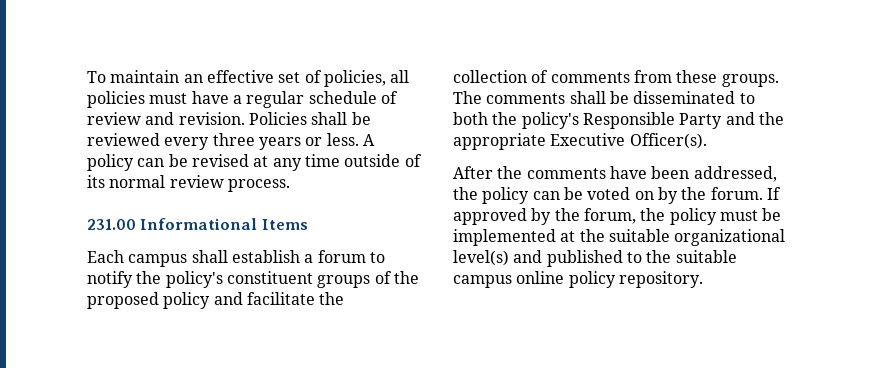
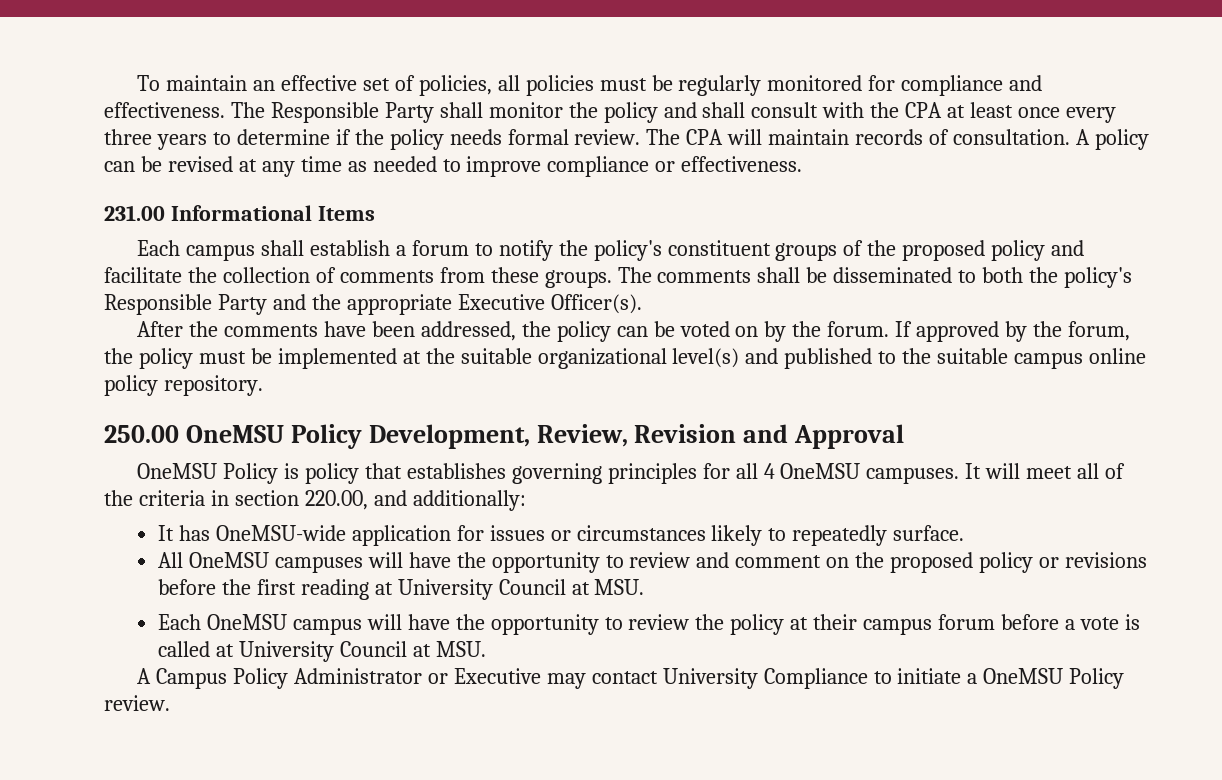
- To maintain an effective set of policies, all policies must have a regular schedule of review and revision. Policies shall be reviewed every three years or less.
+ To maintain an effective set of policies, all policies must be regularly monitored for compliance and effectiveness. The Responsible Party shall monitor the policy and shall consult with the CPA at least once every three years to determine if the policy needs formal review. The CPA will maintain records of consultation.
- A policy can be revised at any time outside of its normal review process.
+ A policy can be revised at any time as needed to improve compliance or effectiveness.
+ 250.00 OneMSU Policy Development, Review, Revision and Approval
+ OneMSU Policy is policy that establishes governing principles for all 4 OneMSU campuses. It will meet all of the criteria in section 220.00, and additionally:
+ It has OneMSU-wide application for issues or circumstances likely to repeatedly surface.
+ All OneMSU campuses will have the opportunity to review and comment on the proposed policy or revisions before the first reading at University Council at MSU.
+ Each OneMSU campus will have the opportunity to review the policy at their campus forum before a vote is called at University Council at MSU.
+ A Campus Policy Administrator or Executive may contact University Compliance to initiate a OneMSU Policy review.

